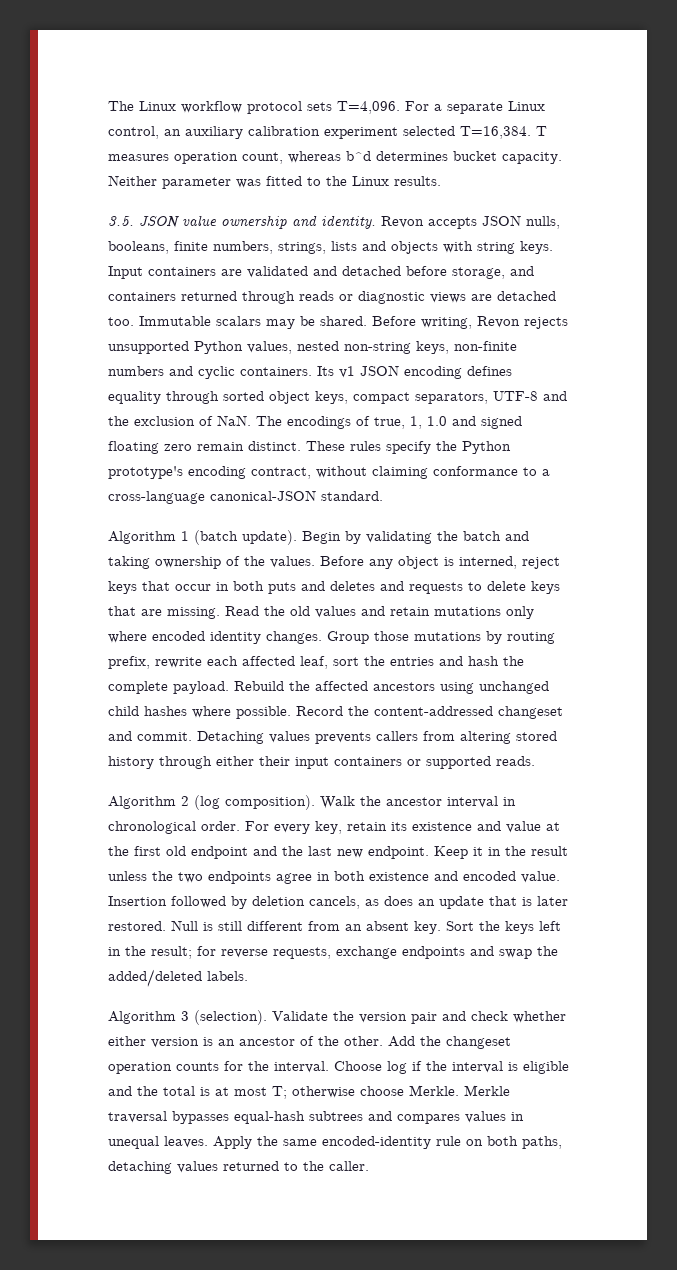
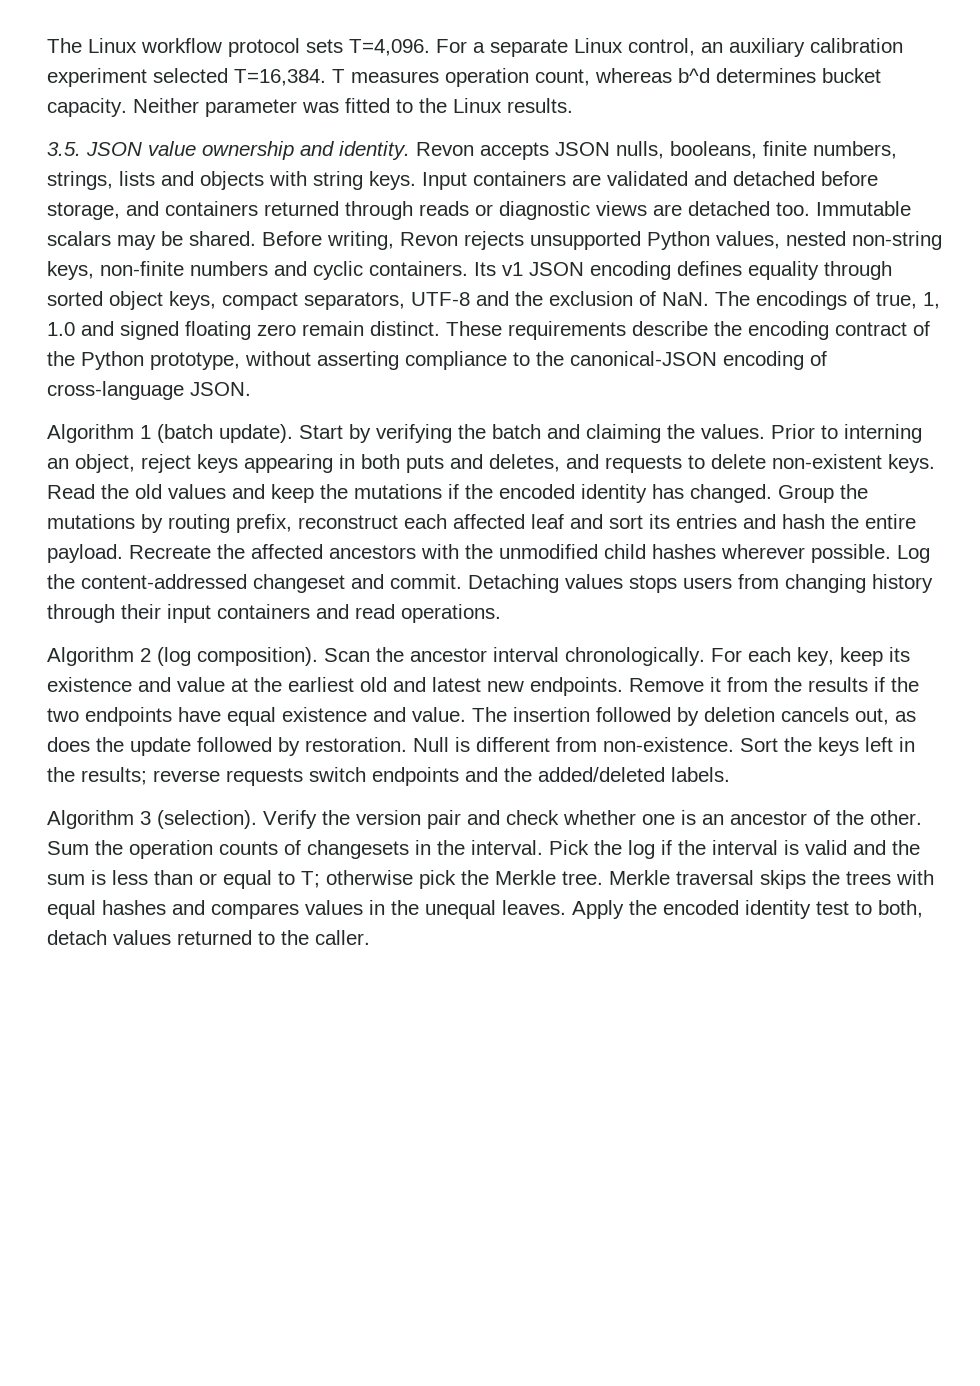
- These rules specify the Python prototype's encoding contract, without claiming conformance to a cross-language canonical-JSON standard.
- Algorithm 1 (batch update). Begin by validating the batch and taking ownership of the values. Before any object is interned, reject keys that occur in both puts and deletes and requests to delete keys that are missing.
+ These requirements describe the encoding contract of the Python prototype, without asserting compliance to the canonical-JSON encoding of cross-language JSON.
+ Algorithm 1 (batch update). Start by verifying the batch and claiming the values. Prior to interning an object, reject keys appearing in both puts and deletes, and requests to delete non-existent keys.
- Read the old values and retain mutations only where encoded identity changes. Group those mutations by routing prefix, rewrite each affected leaf, sort the entries and hash the complete payload. Rebuild the affected ancestors using unchanged child hashes where possible. Record the content-addressed changeset and commit.
+ Read the old values and keep the mutations if the encoded identity has changed. Group the mutations by routing prefix, reconstruct each affected leaf and sort its entries and hash the entire payload. Recreate the affected ancestors with the unmodified child hashes wherever possible. Log the content-addressed changeset and commit.
- Detaching values prevents callers from altering stored history through either their input containers or supported reads.
+ Detaching values stops users from changing history through their input containers and read operations.
- Walk the ancestor interval in chronological order. For every key, retain its existence and value at the first old endpoint and the last new endpoint. Keep it in the result unless the two endpoints agree in both existence and encoded value. Insertion followed by deletion cancels, as does an update that is later restored.
+ Scan the ancestor interval chronologically. For each key, keep its existence and value at the earliest old and latest new endpoints. Remove it from the results if the two endpoints have equal existence and value. The insertion followed by deletion cancels out, as does the update followed by restoration.
- Null is still different from an absent key.
+ Null is different from non-existence.
- Sort the keys left in the result; for reverse requests, exchange endpoints and swap the added/deleted labels.
+ Sort the keys left in the results; reverse requests switch endpoints and the added/deleted labels.
- Validate the version pair and check whether either version is an ancestor of the other.
+ Verify the version pair and check whether one is an ancestor of the other.
- Add the changeset operation counts for the interval. Choose log if the interval is eligible and the total is at most T; otherwise choose Merkle. Merkle traversal bypasses equal-hash subtrees and compares values in unequal leaves.
+ Sum the operation counts of changesets in the interval. Pick the log if the interval is valid and the sum is less than or equal to T; otherwise pick the Merkle tree. Merkle traversal skips the trees with equal hashes and compares values in the unequal leaves.
- Apply the same encoded-identity rule on both paths, detaching values returned to the caller.
+ Apply the encoded identity test to both, detach values returned to the caller.

